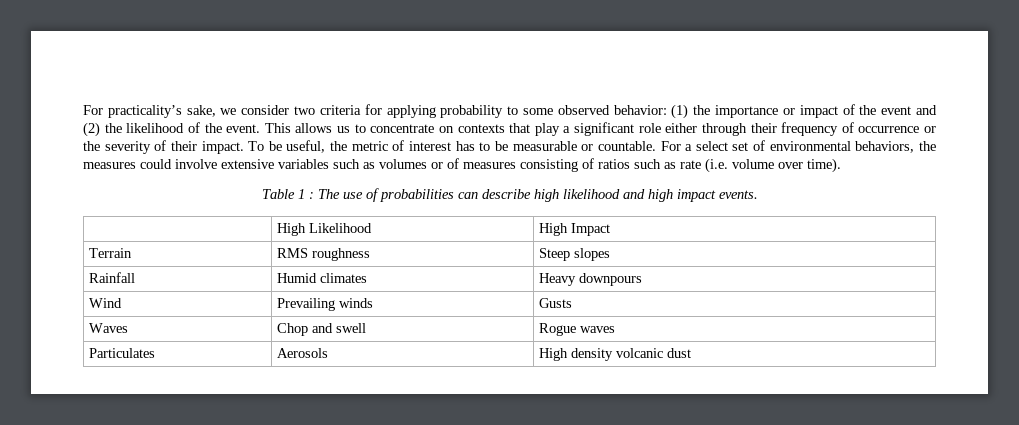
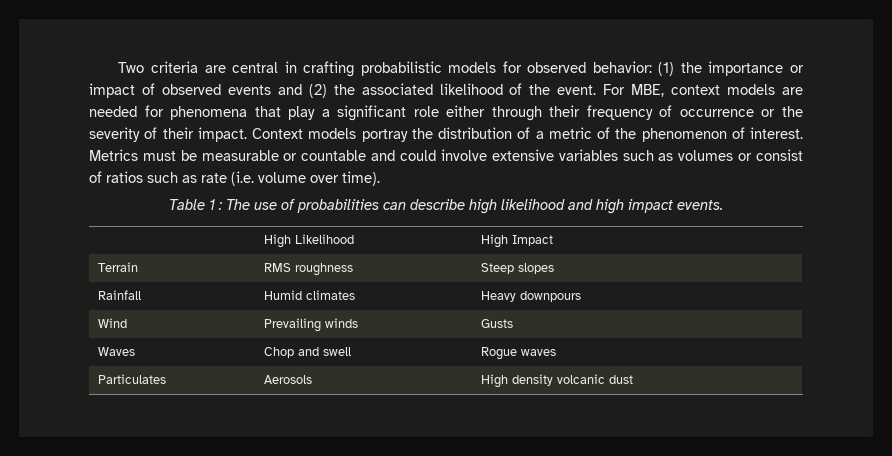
- For practicality’s sake, we consider two criteria for applying probability to some observed behavior: (1) the importance or impact of the event and (2) the likelihood of the event.
+ Two criteria are central in crafting probabilistic models for observed behavior: (1) the importance or impact of observed events and (2) the associated likelihood of the event.
- This allows us to concentrate on contexts that play a significant role either through their frequency of occurrence or the severity of their impact.
+ For MBE, context models are needed for phenomena that play a significant role either through their frequency of occurrence or the severity of their impact.
- To be useful, the metric of interest has to be measurable or countable. For a select set of environmental behaviors, the measures could involve extensive variables such as volumes or of measures consisting of ratios such as rate (i.e. volume over time).
+ Context models portray the distribution of a metric of the phenomenon of interest. Metrics must be measurable or countable and could involve extensive variables such as volumes or consist of ratios such as rate (i.e. volume over time).

